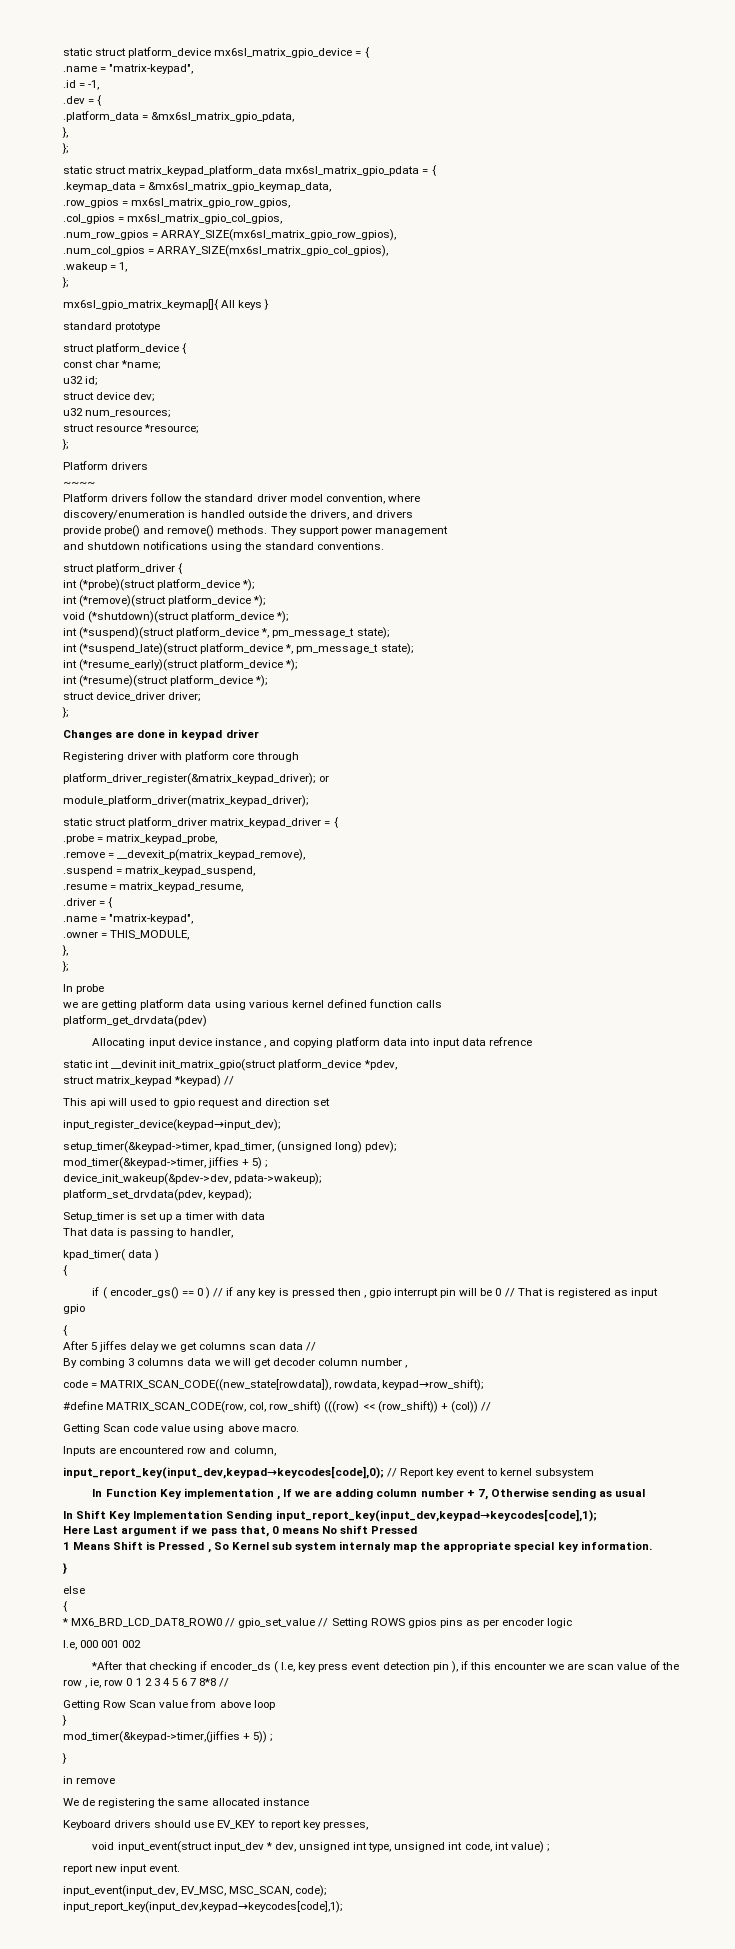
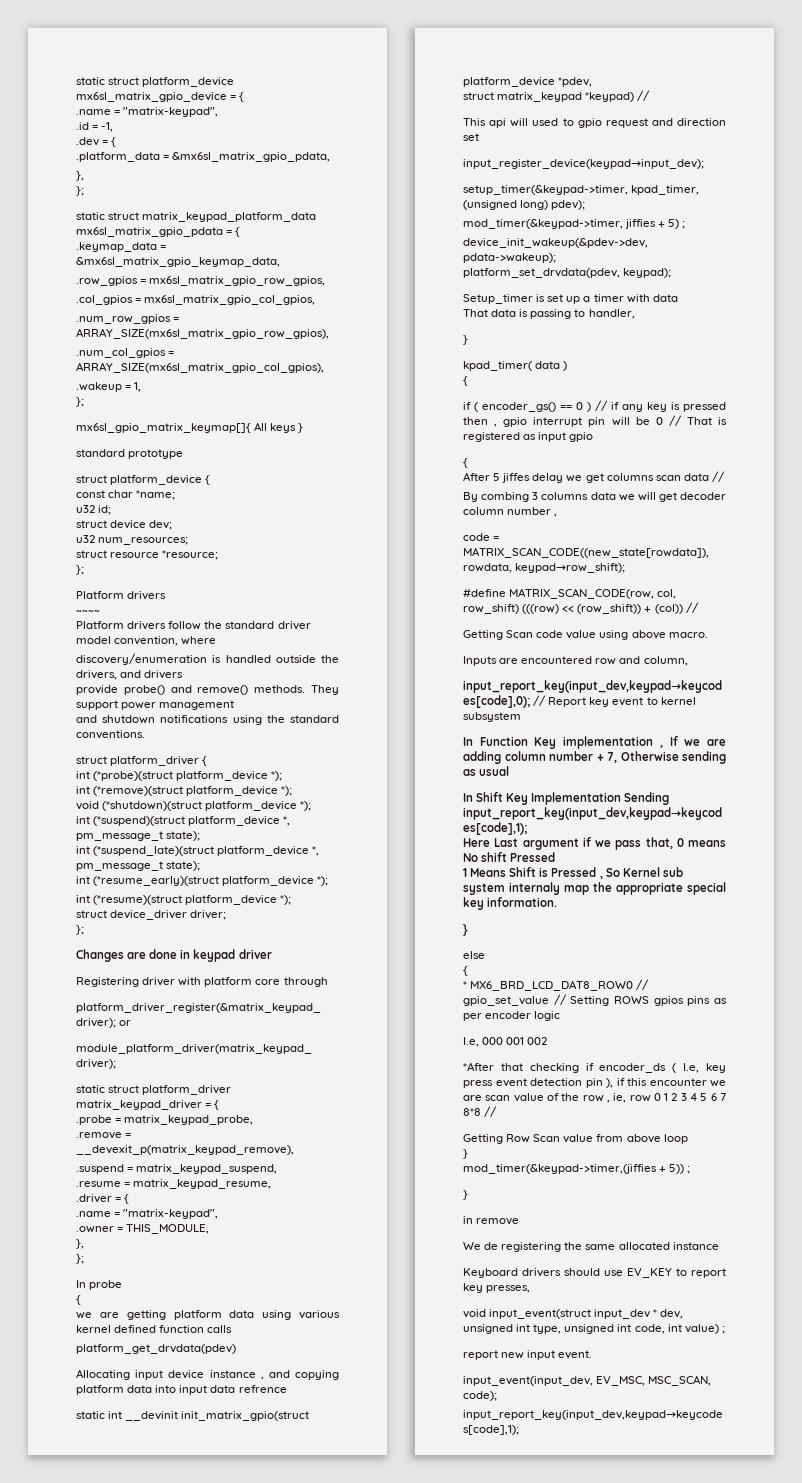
  In probe
+ {
  That data is passing to handler,
+ }

